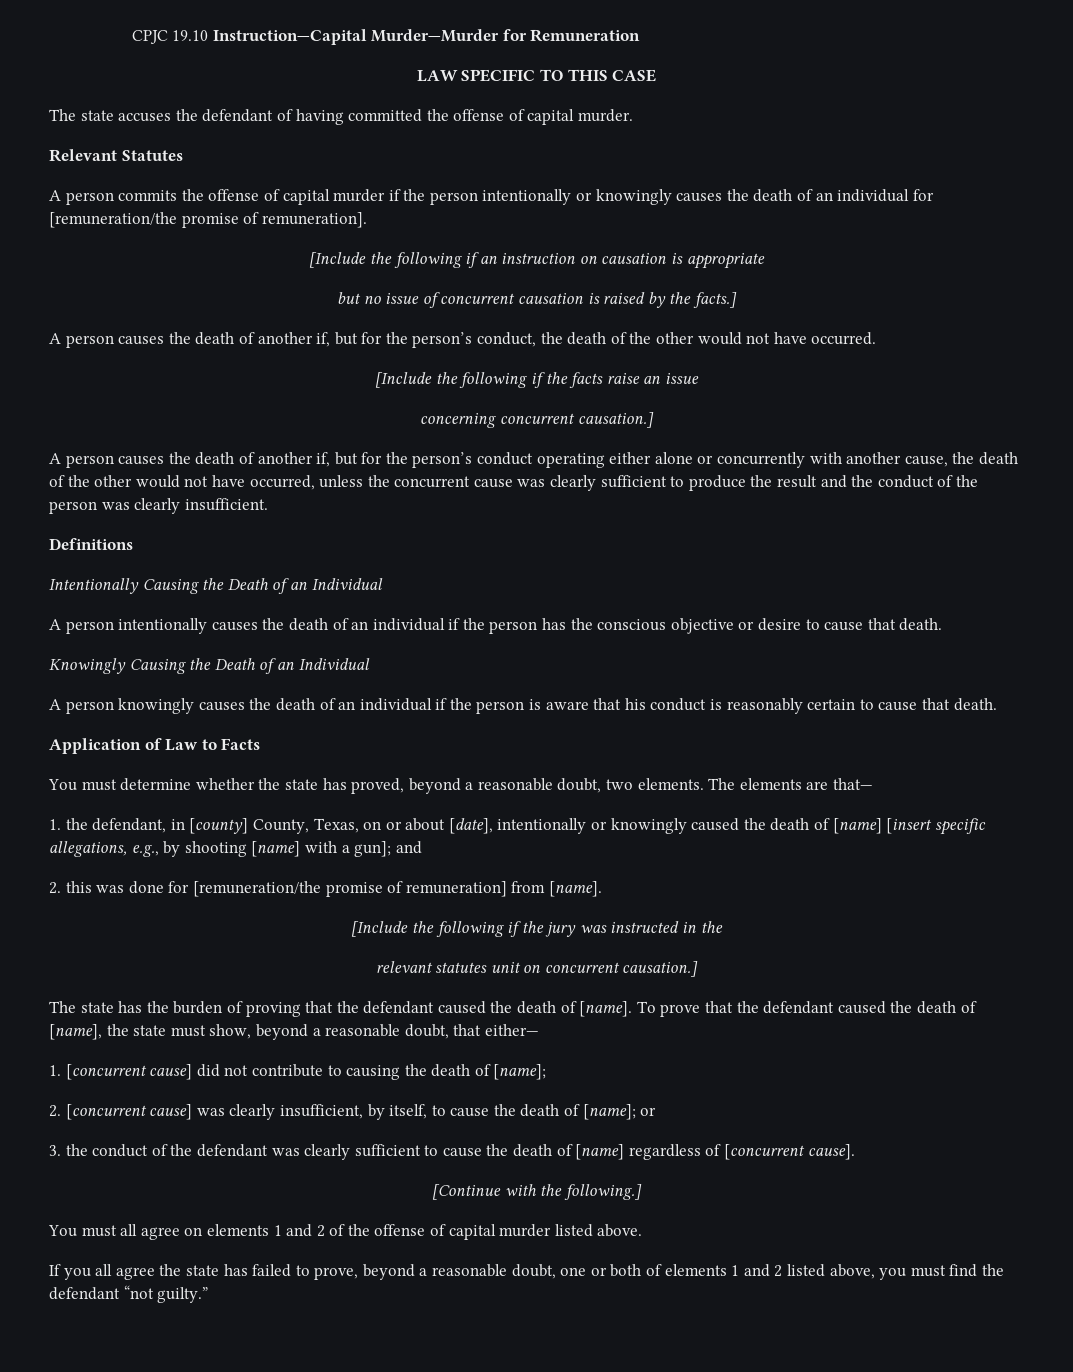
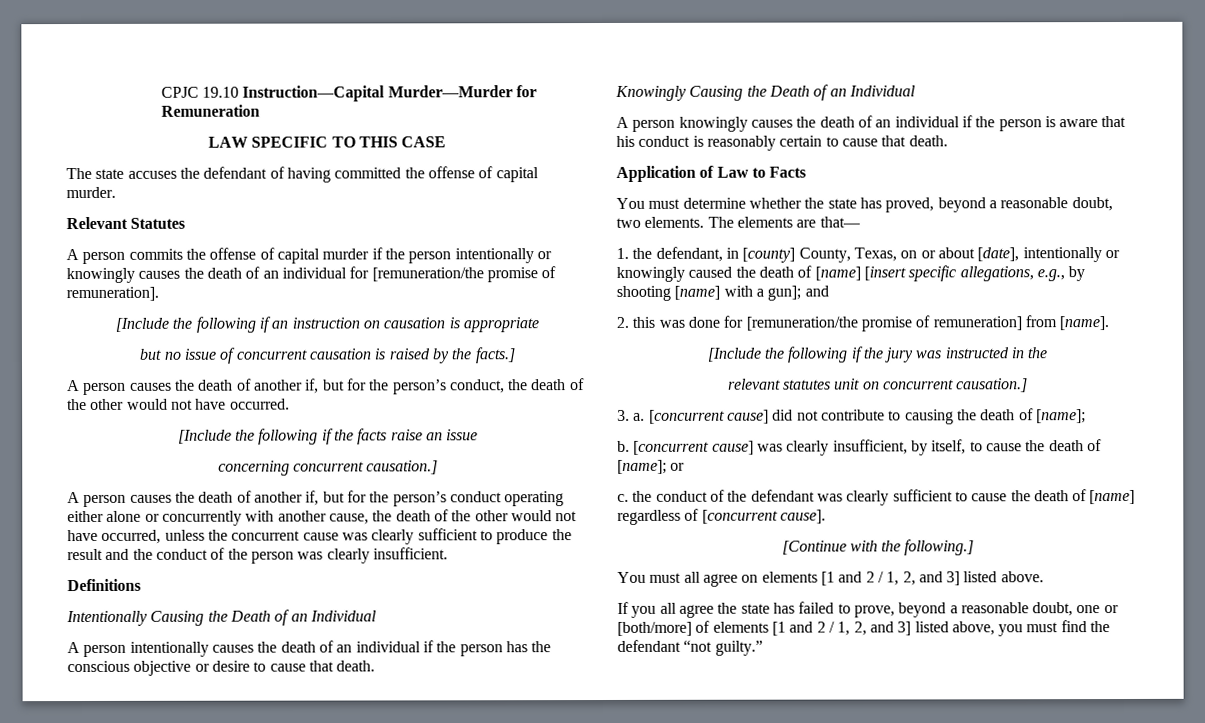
- The state has the burden of proving that the defendant caused the death of [name]. To prove that the defendant caused the death of [name], the state must show, beyond a reasonable doubt, that either—
- 1. [concurrent cause] did not contribute to causing the death of [name];
+ 3. a. [concurrent cause] did not contribute to causing the death of [name];
- 2. [concurrent cause] was clearly insufficient, by itself, to cause the death of [name]; or
+ b. [concurrent cause] was clearly insufficient, by itself, to cause the death of [name]; or
- 3. the conduct of the defendant was clearly sufficient to cause the death of [name] regardless of [concurrent cause].
+ c. the conduct of the defendant was clearly sufficient to cause the death of [name] regardless of [concurrent cause].
- You must all agree on elements 1 and 2 of the offense of capital murder listed above.
+ You must all agree on elements [1 and 2 / 1, 2, and 3] listed above.
- If you all agree the state has failed to prove, beyond a reasonable doubt, one or both of elements 1 and 2 listed above, you must find the defendant “not guilty.”
+ If you all agree the state has failed to prove, beyond a reasonable doubt, one or [both/more] of elements [1 and 2 / 1, 2, and 3] listed above, you must find the defendant “not guilty.”

